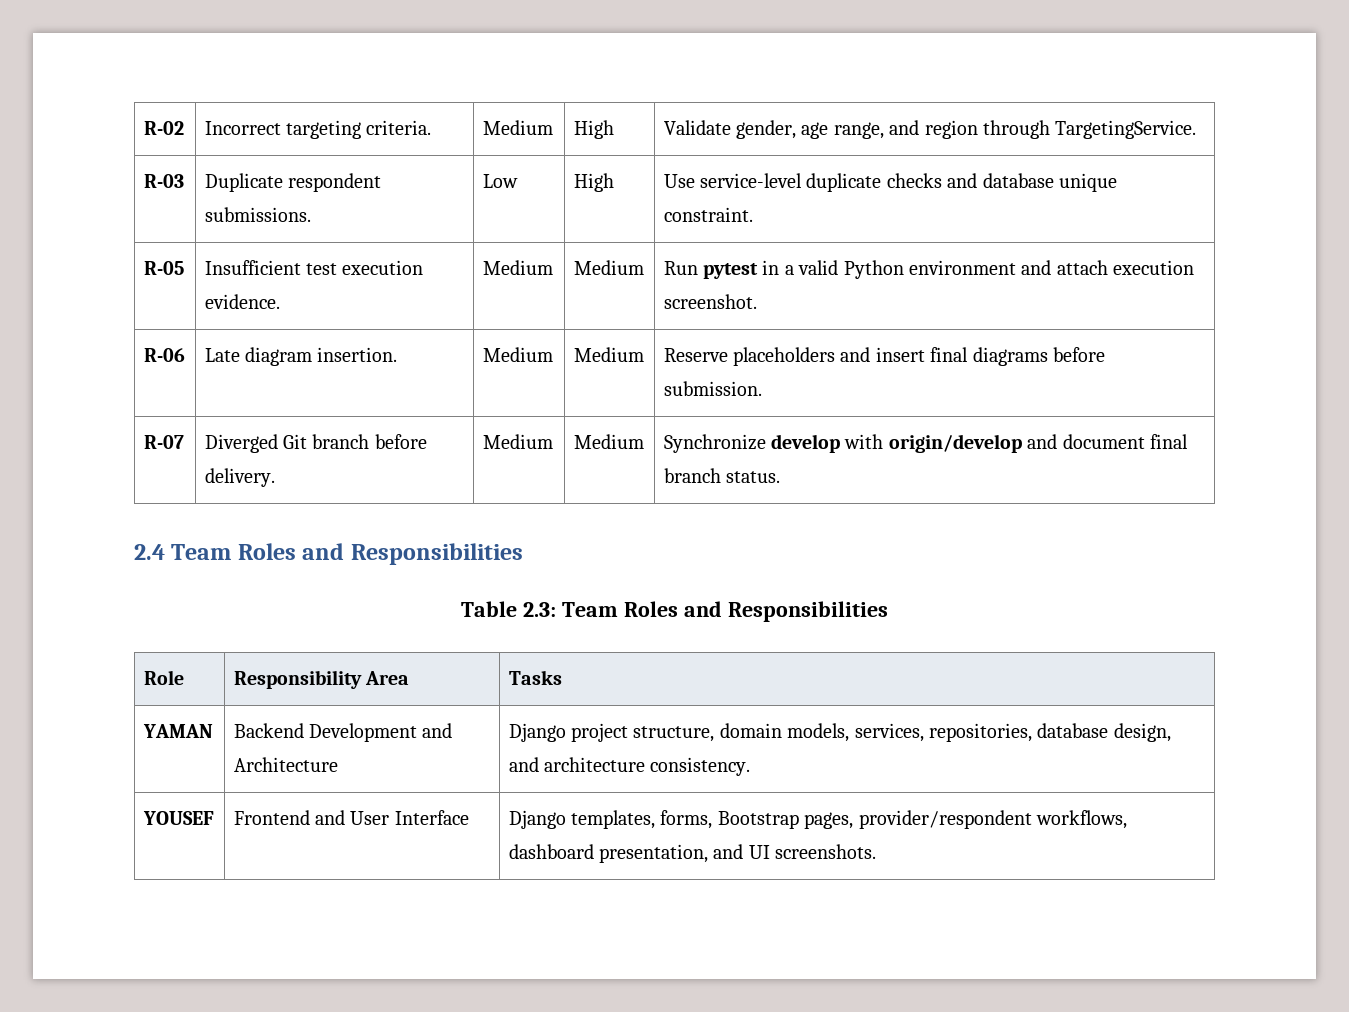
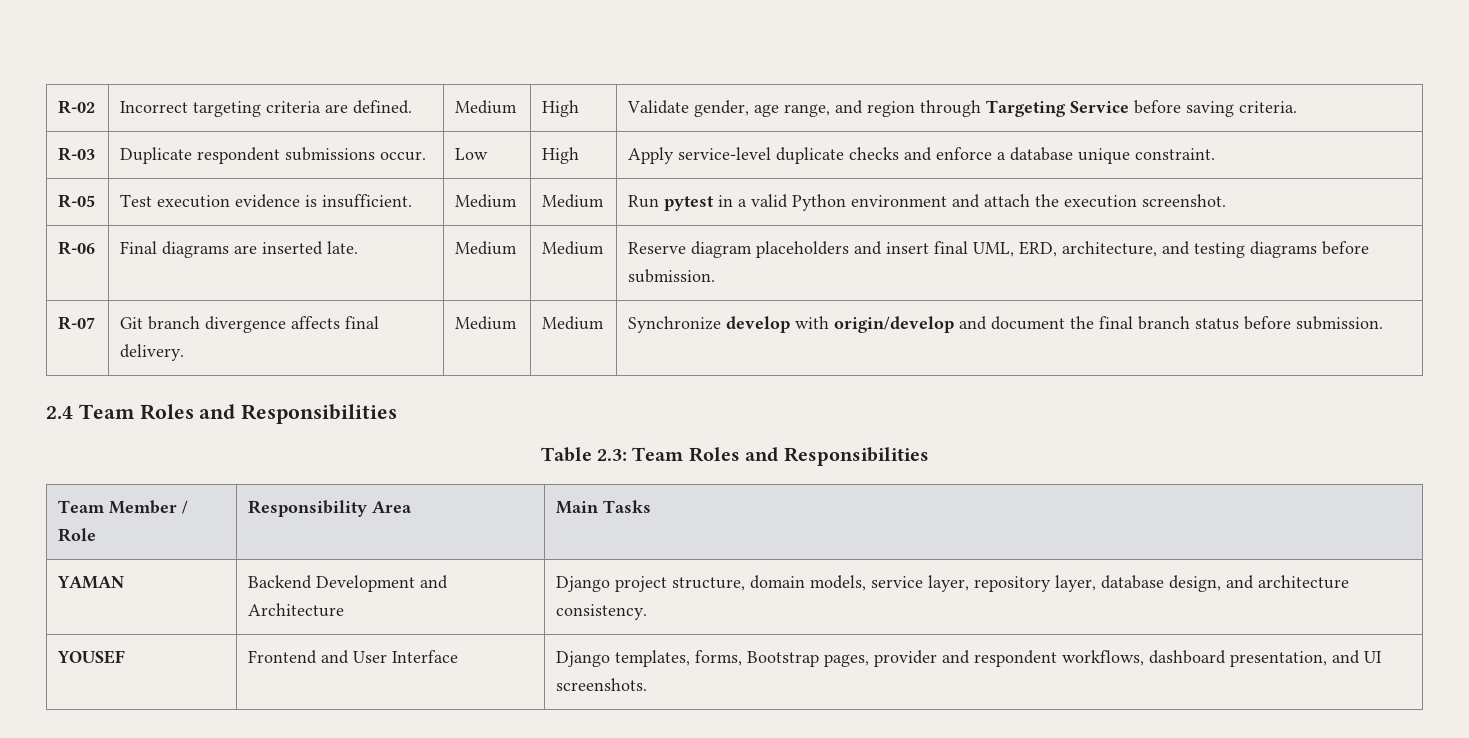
- R-02 | Incorrect targeting criteria. | Medium | High | Validate gender, age range, and region through TargetingService.
+ R-02 | Incorrect targeting criteria are defined. | Medium | High | Validate gender, age range, and region through Targeting Service before saving criteria.
- R-03 | Duplicate respondent submissions. | Low | High | Use service-level duplicate checks and database unique constraint.
+ R-03 | Duplicate respondent submissions occur. | Low | High | Apply service-level duplicate checks and enforce a database unique constraint.
- R-05 | Insufficient test execution evidence. | Medium | Medium | Run pytest in a valid Python environment and attach execution screenshot.
+ R-05 | Test execution evidence is insufficient. | Medium | Medium | Run pytest in a valid Python environment and attach the execution screenshot.
- R-06 | Late diagram insertion. | Medium | Medium | Reserve placeholders and insert final diagrams before submission.
+ R-06 | Final diagrams are inserted late. | Medium | Medium | Reserve diagram placeholders and insert final UML, ERD, architecture, and testing diagrams before submission.
- R-07 | Diverged Git branch before delivery. | Medium | Medium | Synchronize develop with origin/develop and document final branch status.
+ R-07 | Git branch divergence affects final delivery. | Medium | Medium | Synchronize develop with origin/develop and document the final branch status before submission.
- Role | Responsibility Area | Tasks
+ Team Member / Role | Responsibility Area | Main Tasks
- YAMAN | Backend Development and Architecture | Django project structure, domain models, services, repositories, database design, and architecture consistency.
+ YAMAN | Backend Development and Architecture | Django project structure, domain models, service layer, repository layer, database design, and architecture consistency.
- YOUSEF | Frontend and User Interface | Django templates, forms, Bootstrap pages, provider/respondent workflows, dashboard presentation, and UI screenshots.
+ YOUSEF | Frontend and User Interface | Django templates, forms, Bootstrap pages, provider and respondent workflows, dashboard presentation, and UI screenshots.

